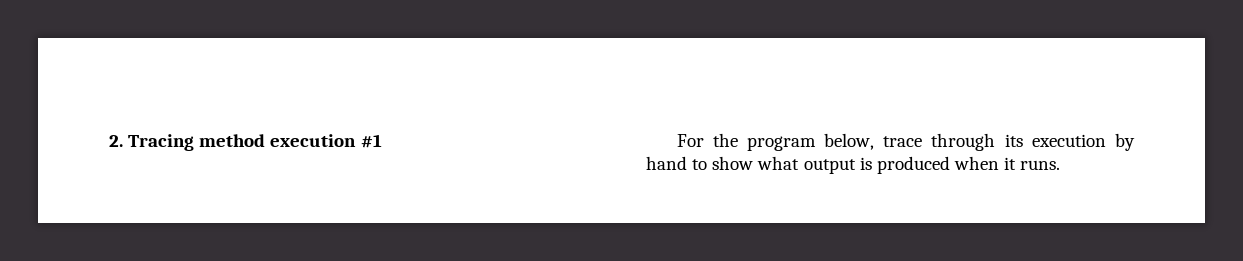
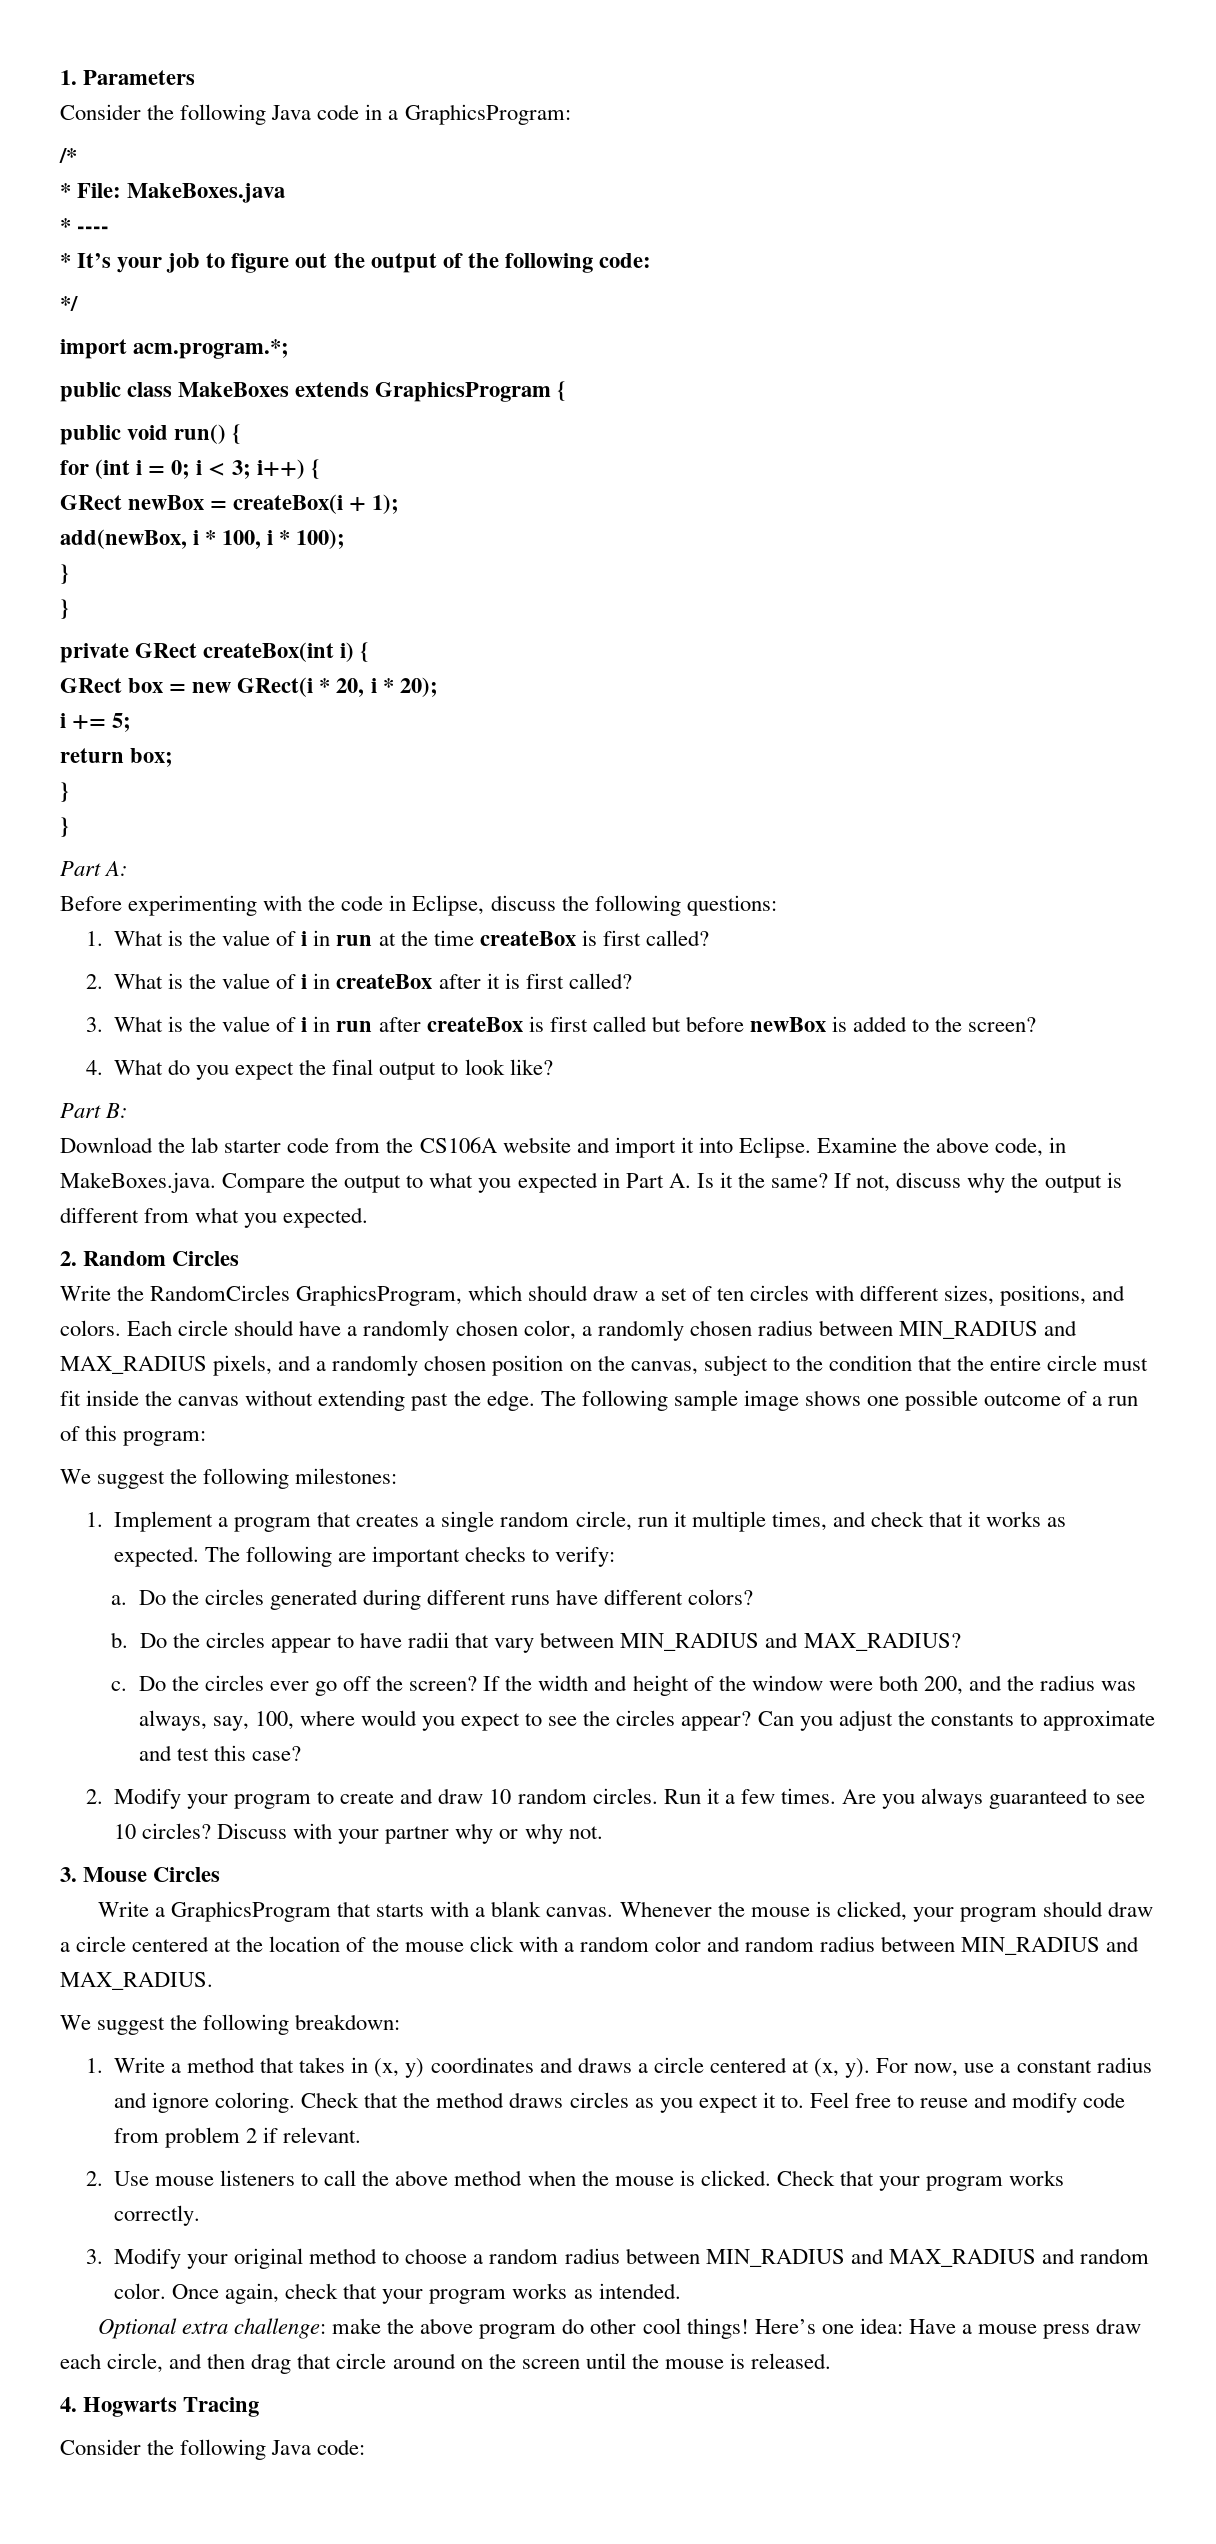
- 2. Tracing method execution #1
- For the program below, trace through its execution by hand to show what output is produced when it runs.
+ 1. Parameters
+ Consider the following Java code in a GraphicsProgram:
+ /*
+ * File: MakeBoxes.java
+ * ----
+ * It’s your job to figure out the output of the following code:
+ */
+ import acm.program.*;
+ public class MakeBoxes extends GraphicsProgram {
+ public void run() {
+ for (int i = 0; i < 3; i++) {
+ GRect newBox = createBox(i + 1);
+ add(newBox, i * 100, i * 100);
+ }
+ }
+ private GRect createBox(int i) {
+ GRect box = new GRect(i * 20, i * 20);
+ i += 5;
+ return box;
+ }
+ }
+ Part A:
+ Before experimenting with the code in Eclipse, discuss the following questions:
+ 1. What is the value of i in run at the time createBox is first called?
+ 2. What is the value of i in createBox after it is first called?
+ 3. What is the value of i in run after createBox is first called but before newBox is added to the screen?
+ 4. What do you expect the final output to look like?
+ Part B:
+ Download the lab starter code from the CS106A website and import it into Eclipse. Examine the above code, in MakeBoxes.java. Compare the output to what you expected in Part A. Is it the same? If not, discuss why the output is different from what you expected.
+ 2. Random Circles
+ Write the RandomCircles GraphicsProgram, which should draw a set of ten circles with different sizes, positions, and colors. Each circle should have a randomly chosen color, a randomly chosen radius between MIN_RADIUS and MAX_RADIUS pixels, and a randomly chosen position on the canvas, subject to the condition that the entire circle must fit inside the canvas without extending past the edge. The following sample image shows one possible outcome of a run of this program:
+ We suggest the following milestones:
+ 1. Implement a program that creates a single random circle, run it multiple times, and check that it works as expected. The following are important checks to verify:
+ a. Do the circles generated during different runs have different colors?
+ b. Do the circles appear to have radii that vary between MIN_RADIUS and MAX_RADIUS?
+ c. Do the circles ever go off the screen? If the width and height of the window were both 200, and the radius was always, say, 100, where would you expect to see the circles appear? Can you adjust the constants to approximate and test this case?
+ 2. Modify your program to create and draw 10 random circles. Run it a few times. Are you always guaranteed to see 10 circles? Discuss with your partner why or why not.
+ 3. Mouse Circles
+ Write a GraphicsProgram that starts with a blank canvas. Whenever the mouse is clicked, your program should draw a circle centered at the location of the mouse click with a random color and random radius between MIN_RADIUS and MAX_RADIUS.
+ We suggest the following breakdown:
+ 1. Write a method that takes in (x, y) coordinates and draws a circle centered at (x, y). For now, use a constant radius and ignore coloring. Check that the method draws circles as you expect it to. Feel free to reuse and modify code from problem 2 if relevant.
+ 2. Use mouse listeners to call the above method when the mouse is clicked. Check that your program works correctly.
+ 3. Modify your original method to choose a random radius between MIN_RADIUS and MAX_RADIUS and random color. Once again, check that your program works as intended.
+ Optional extra challenge: make the above program do other cool things! Here’s one idea: Have a mouse press draw each circle, and then drag that circle around on the screen until the mouse is released.
+ 4. Hogwarts Tracing
+ Consider the following Java code:

